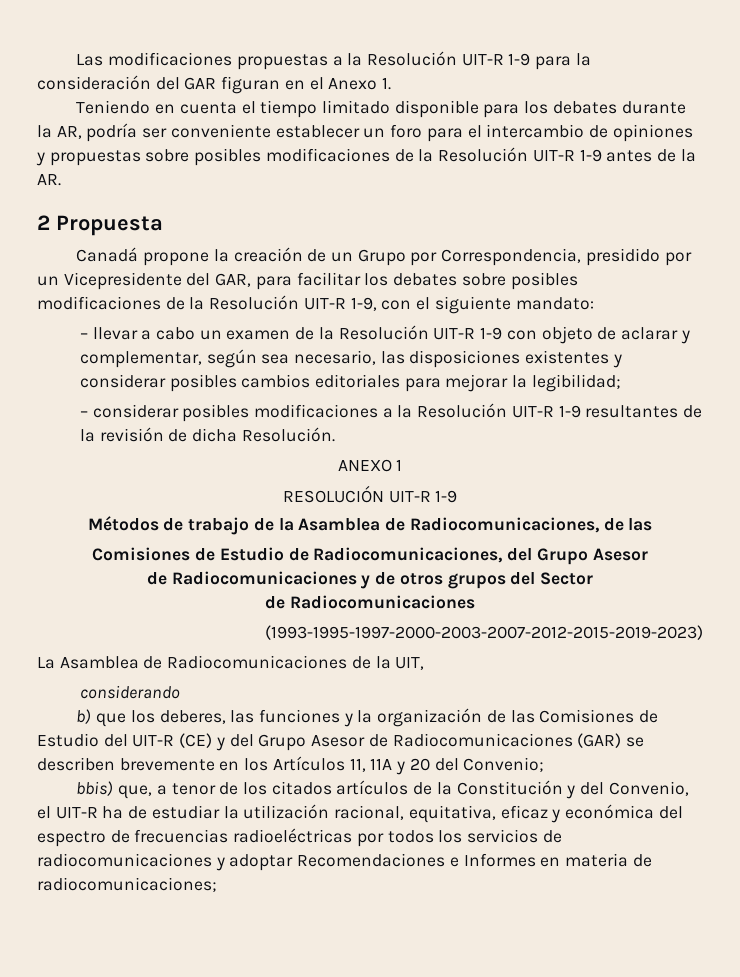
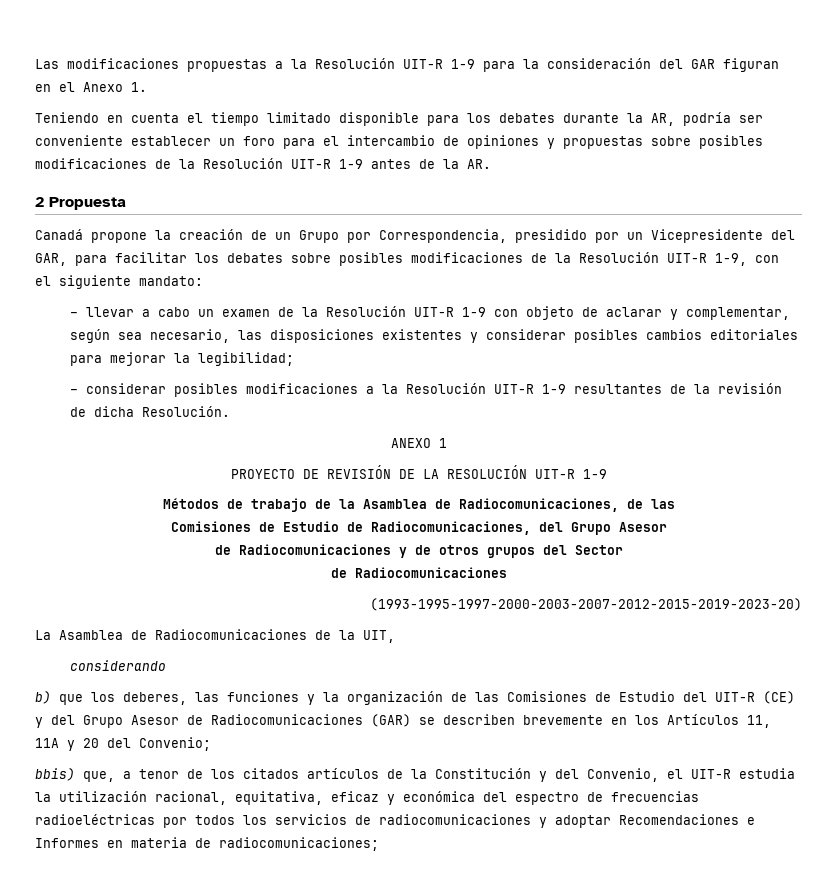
- RESOLUCIÓN UIT-R 1-9
+ PROYECTO DE REVISIÓN DE LA RESOLUCIÓN UIT-R 1-9
- (1993-1995-1997-2000-2003-2007-2012-2015-2019-2023)
+ (1993-1995-1997-2000-2003-2007-2012-2015-2019-2023-20)
- bbis) que, a tenor de los citados artículos de la Constitución y del Convenio, el UIT-R ha de estudiar la utilización racional, equitativa, eficaz y económica del espectro de frecuencias radioeléctricas por todos los servicios de radiocomunicaciones y adoptar Recomendaciones e Informes en materia de radiocomunicaciones;
+ bbis) que, a tenor de los citados artículos de la Constitución y del Convenio, el UIT-R estudia la utilización racional, equitativa, eficaz y económica del espectro de frecuencias radioeléctricas por todos los servicios de radiocomunicaciones y adoptar Recomendaciones e Informes en materia de radiocomunicaciones;

